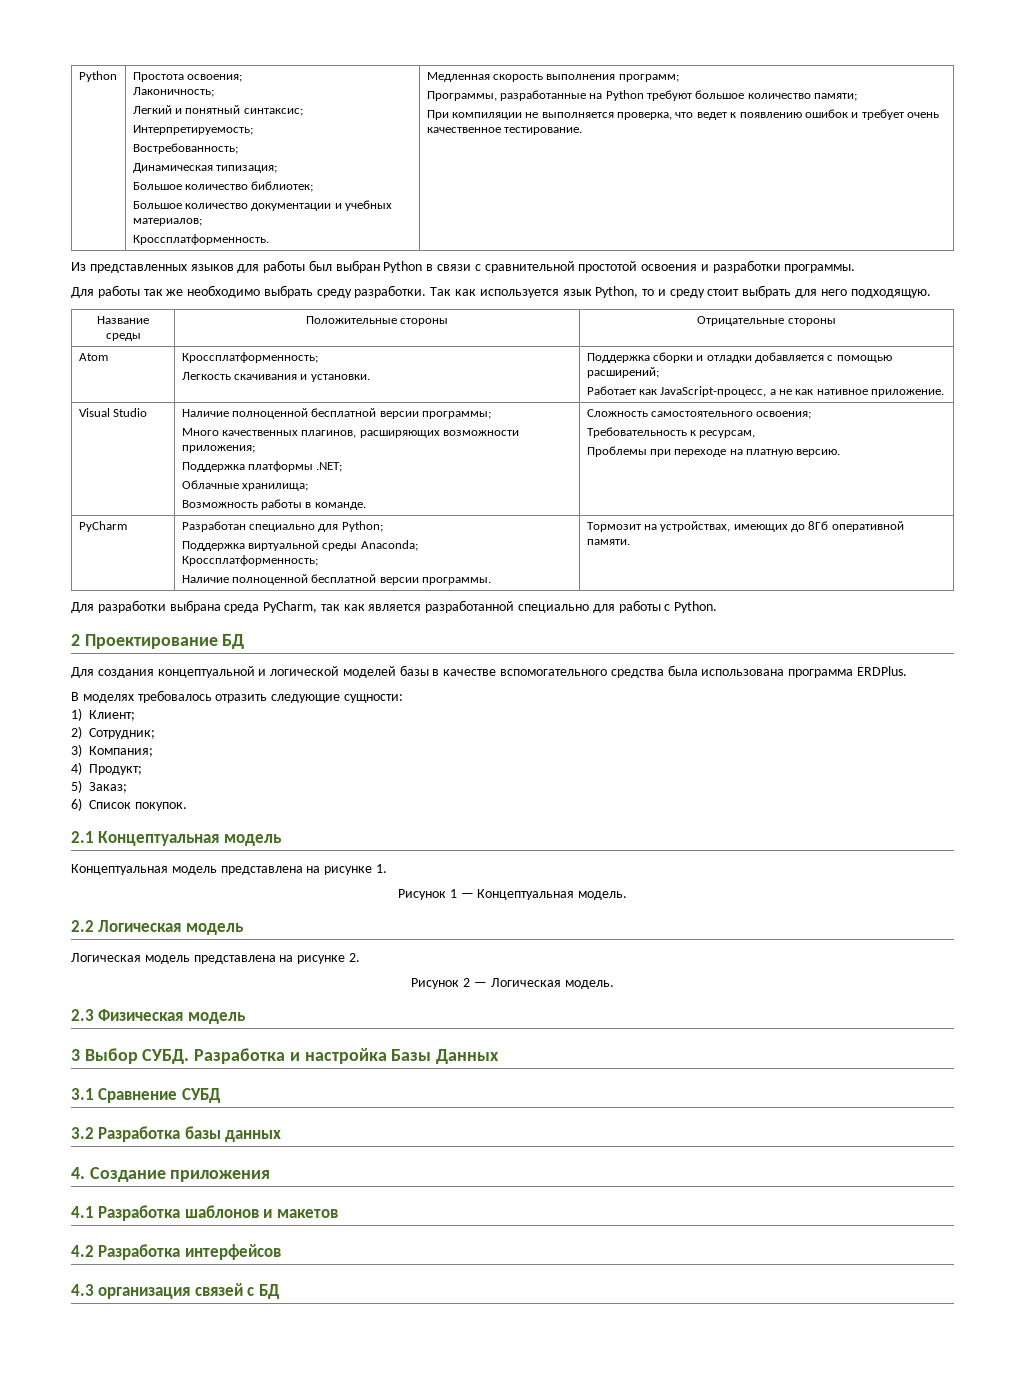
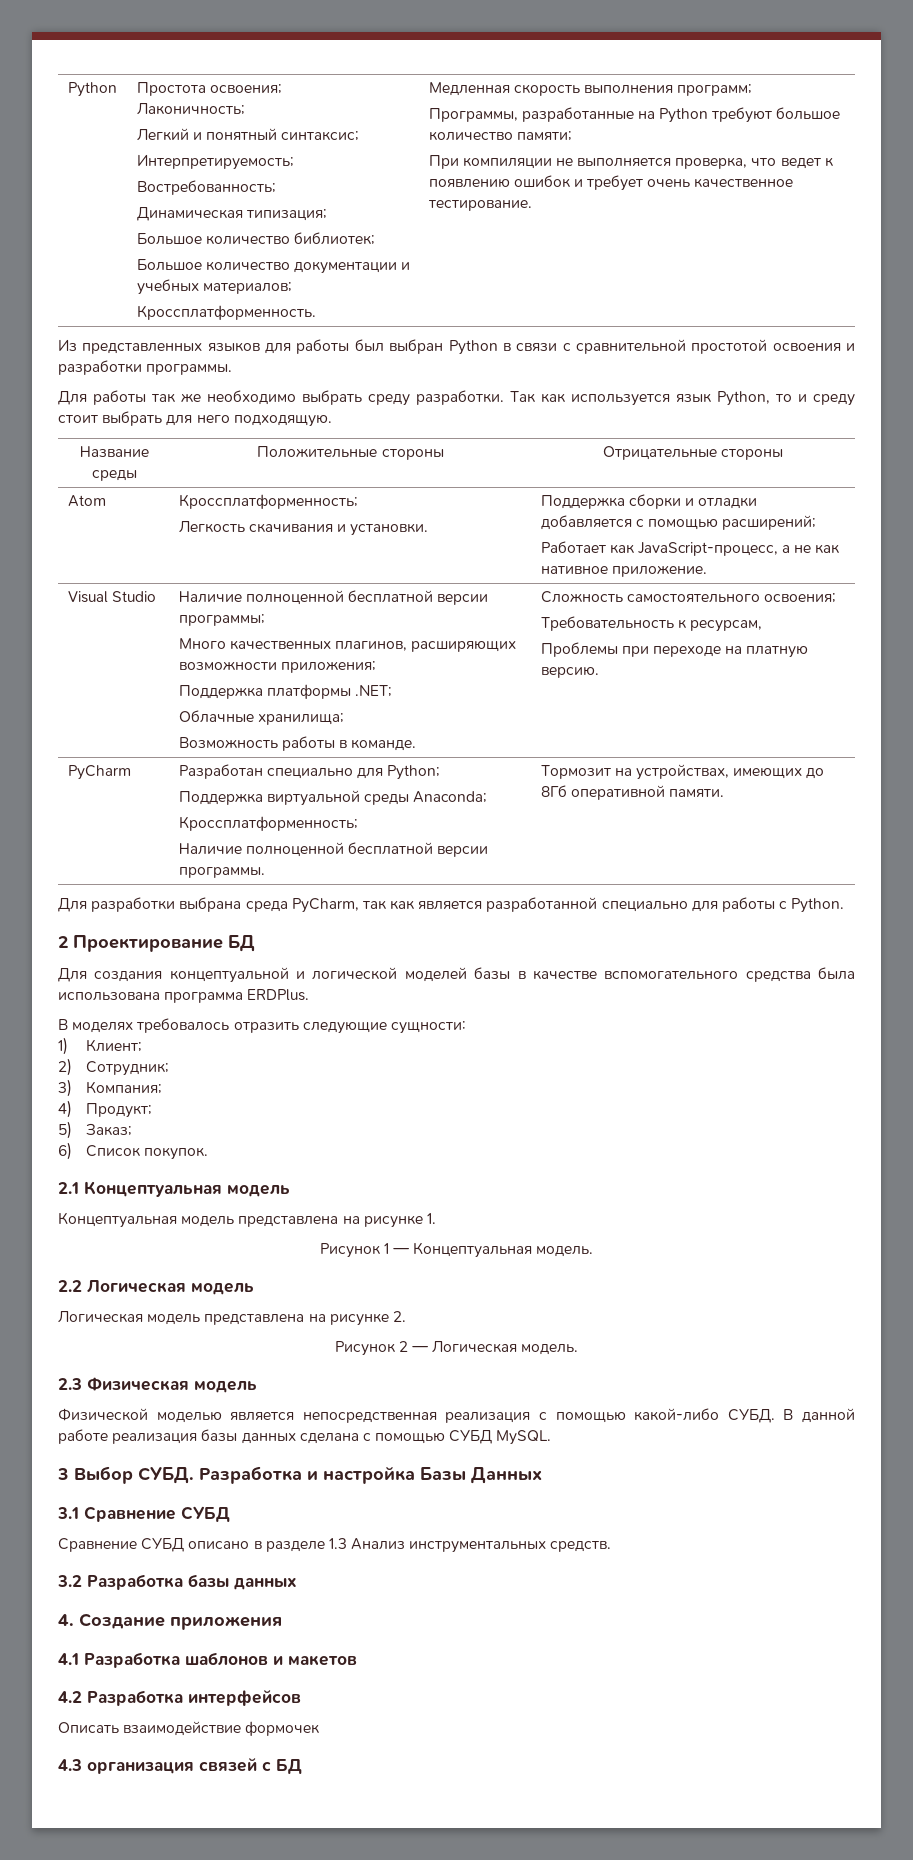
+ Физической моделью является непосредственная реализация с помощью какой-либо СУБД. В данной работе реализация базы данных сделана с помощью СУБД MySQL.
+ Сравнение СУБД описано в разделе 1.3 Анализ инструментальных средств.
+ Описать взаимодействие формочек

